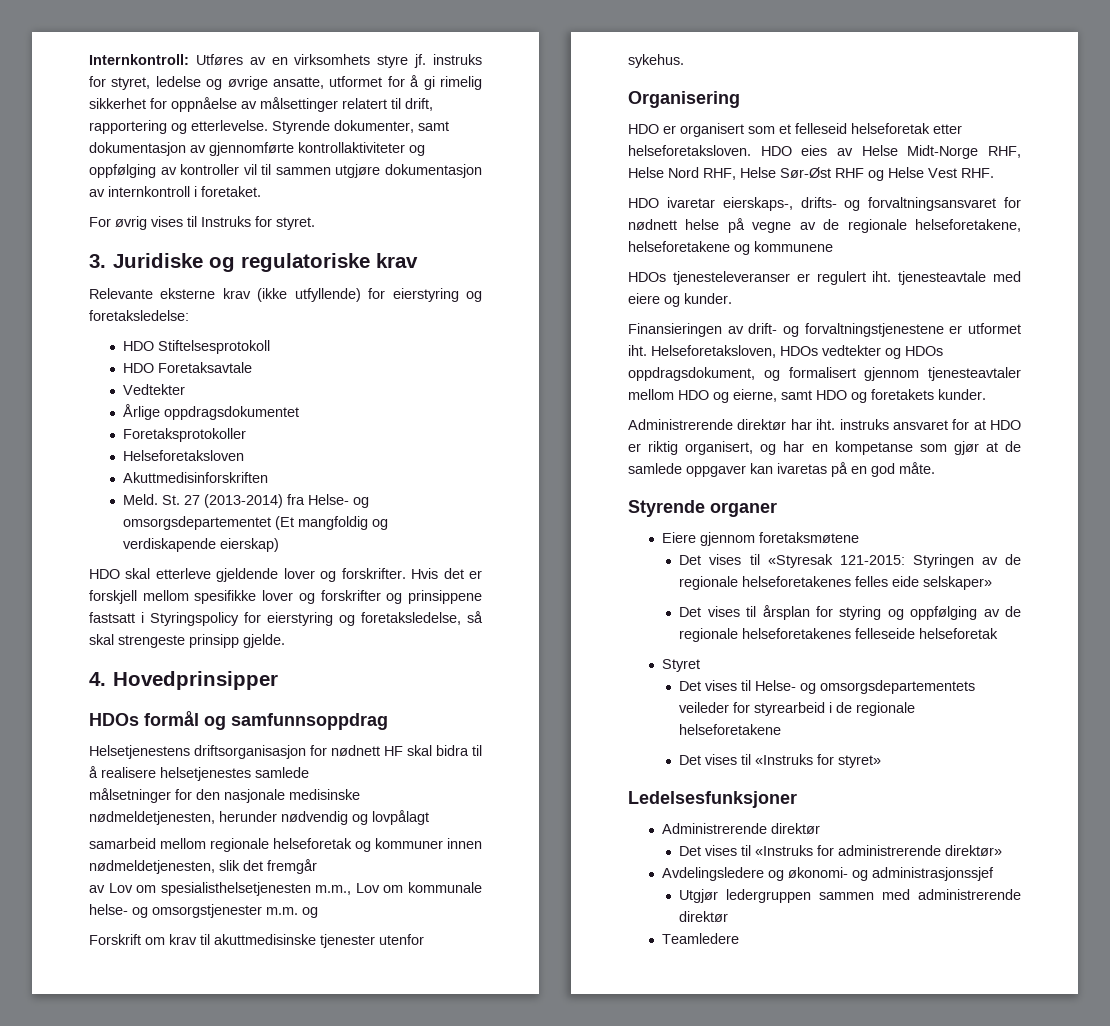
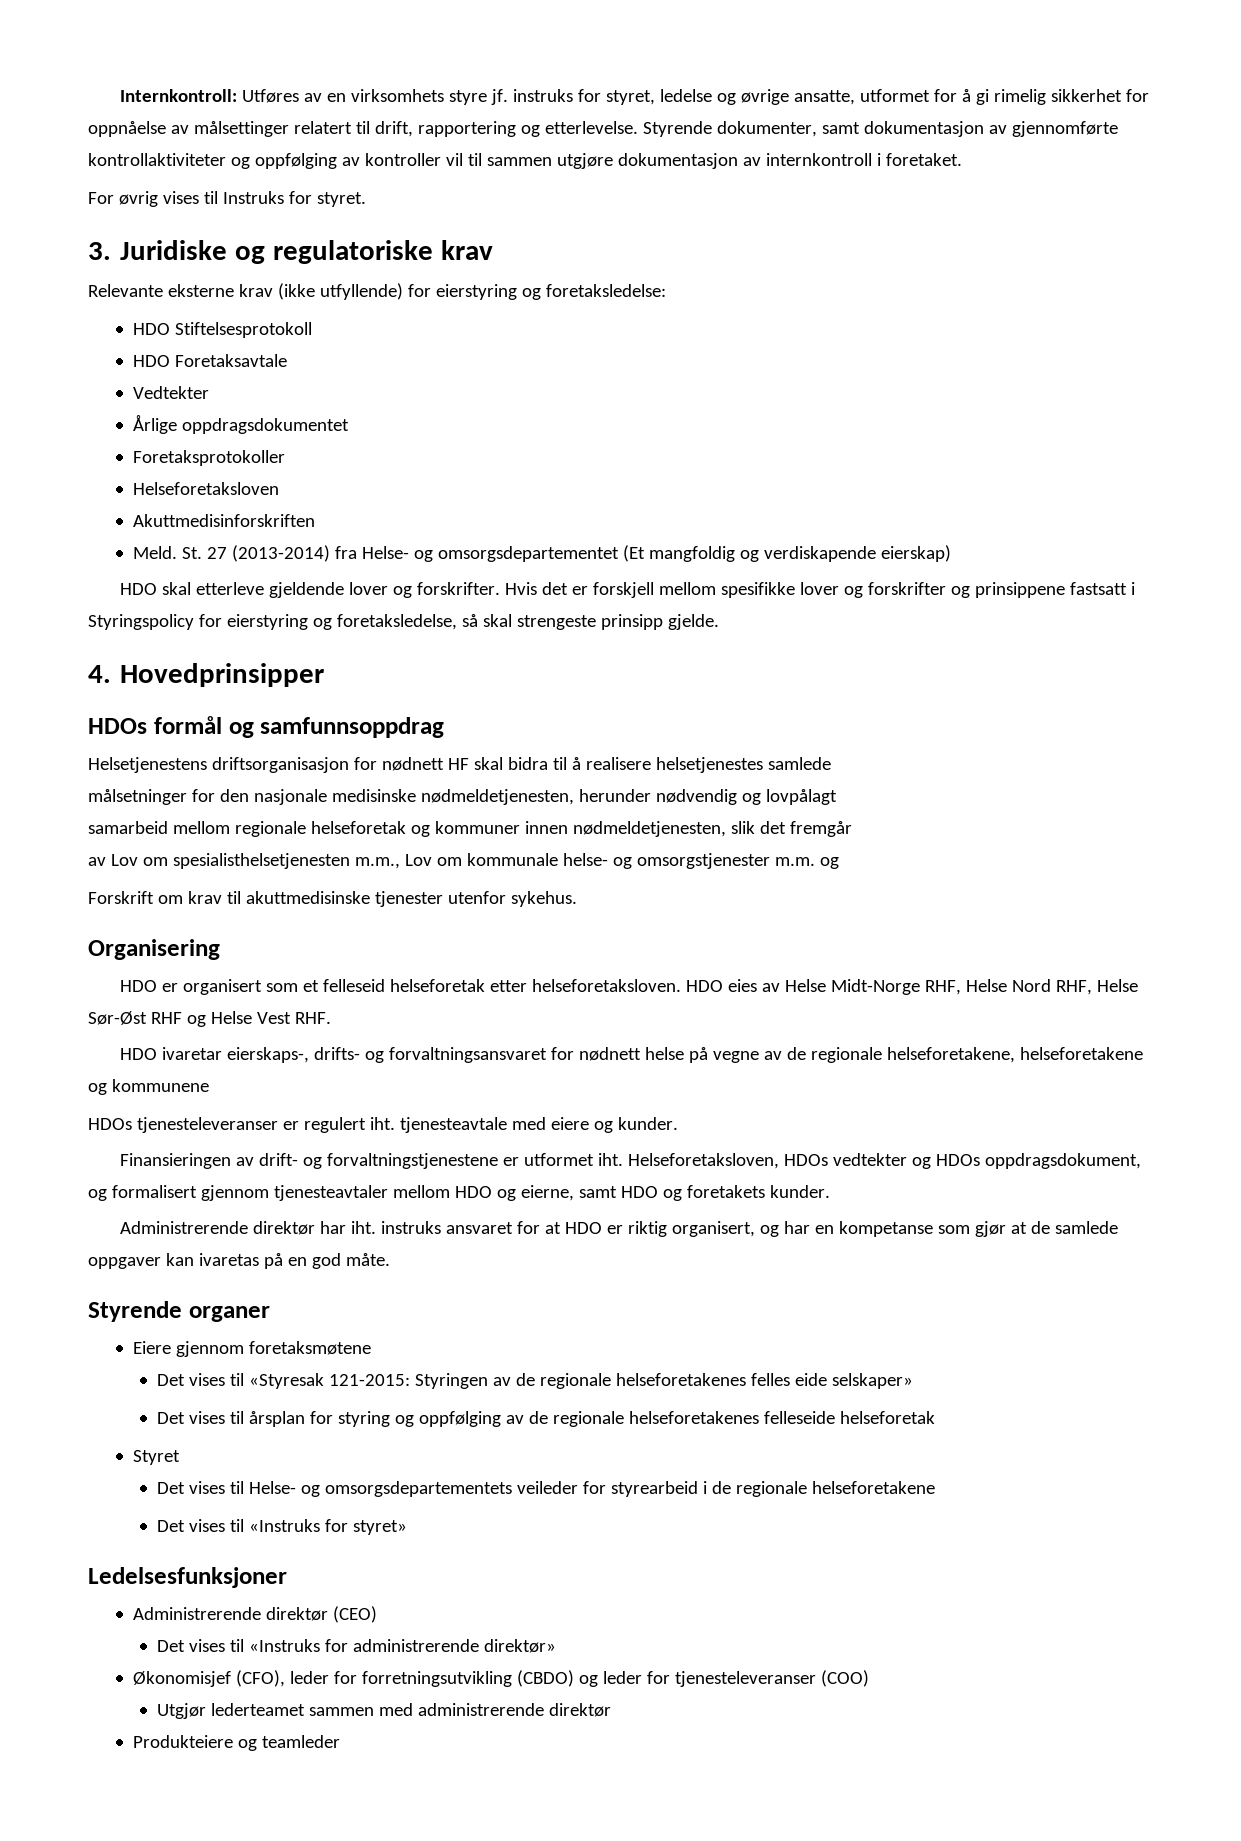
  Ledelsesfunksjoner
- Administrerende direktør
+ Administrerende direktør (CEO)
- Avdelingsledere og økonomi- og administrasjonssjef
+ Økonomisjef (CFO), leder for forretningsutvikling (CBDO) og leder for tjenesteleveranser (COO)
- Utgjør ledergruppen sammen med administrerende direktør
+ Utgjør lederteamet sammen med administrerende direktør
- Teamledere
+ Produkteiere og teamleder

